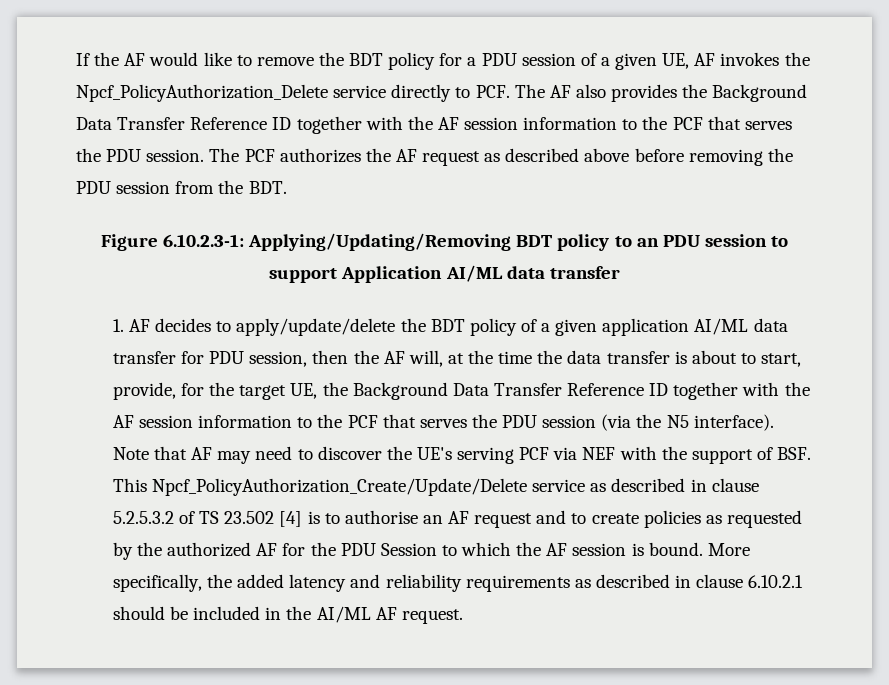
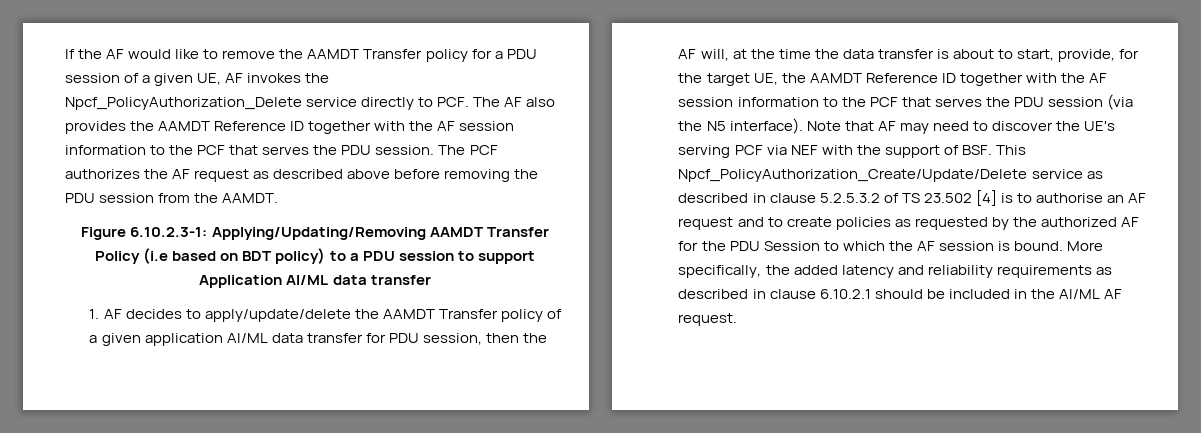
- If the AF would like to remove the BDT policy for a PDU session of a given UE, AF invokes the Npcf_PolicyAuthorization_Delete service directly to PCF. The AF also provides the Background Data Transfer Reference ID together with the AF session information to the PCF that serves the PDU session.
+ If the AF would like to remove the AAMDT Transfer policy for a PDU session of a given UE, AF invokes the Npcf_PolicyAuthorization_Delete service directly to PCF. The AF also provides the AAMDT Reference ID together with the AF session information to the PCF that serves the PDU session.
- The PCF authorizes the AF request as described above before removing the PDU session from the BDT.
+ The PCF authorizes the AF request as described above before removing the PDU session from the AAMDT.
- Figure 6.10.2.3-1: Applying/Updating/Removing BDT policy to an PDU session to support Application AI/ML data transfer
+ Figure 6.10.2.3-1: Applying/Updating/Removing AAMDT Transfer Policy (i.e based on BDT policy) to a PDU session to support Application AI/ML data transfer
- 1. AF decides to apply/update/delete the BDT policy of a given application AI/ML data transfer for PDU session, then the AF will, at the time the data transfer is about to start, provide, for the target UE, the Background Data Transfer Reference ID together with the AF session information to the PCF that serves the PDU session (via the N5 interface).
+ 1. AF decides to apply/update/delete the AAMDT Transfer policy of a given application AI/ML data transfer for PDU session, then the AF will, at the time the data transfer is about to start, provide, for the target UE, the AAMDT Reference ID together with the AF session information to the PCF that serves the PDU session (via the N5 interface).

